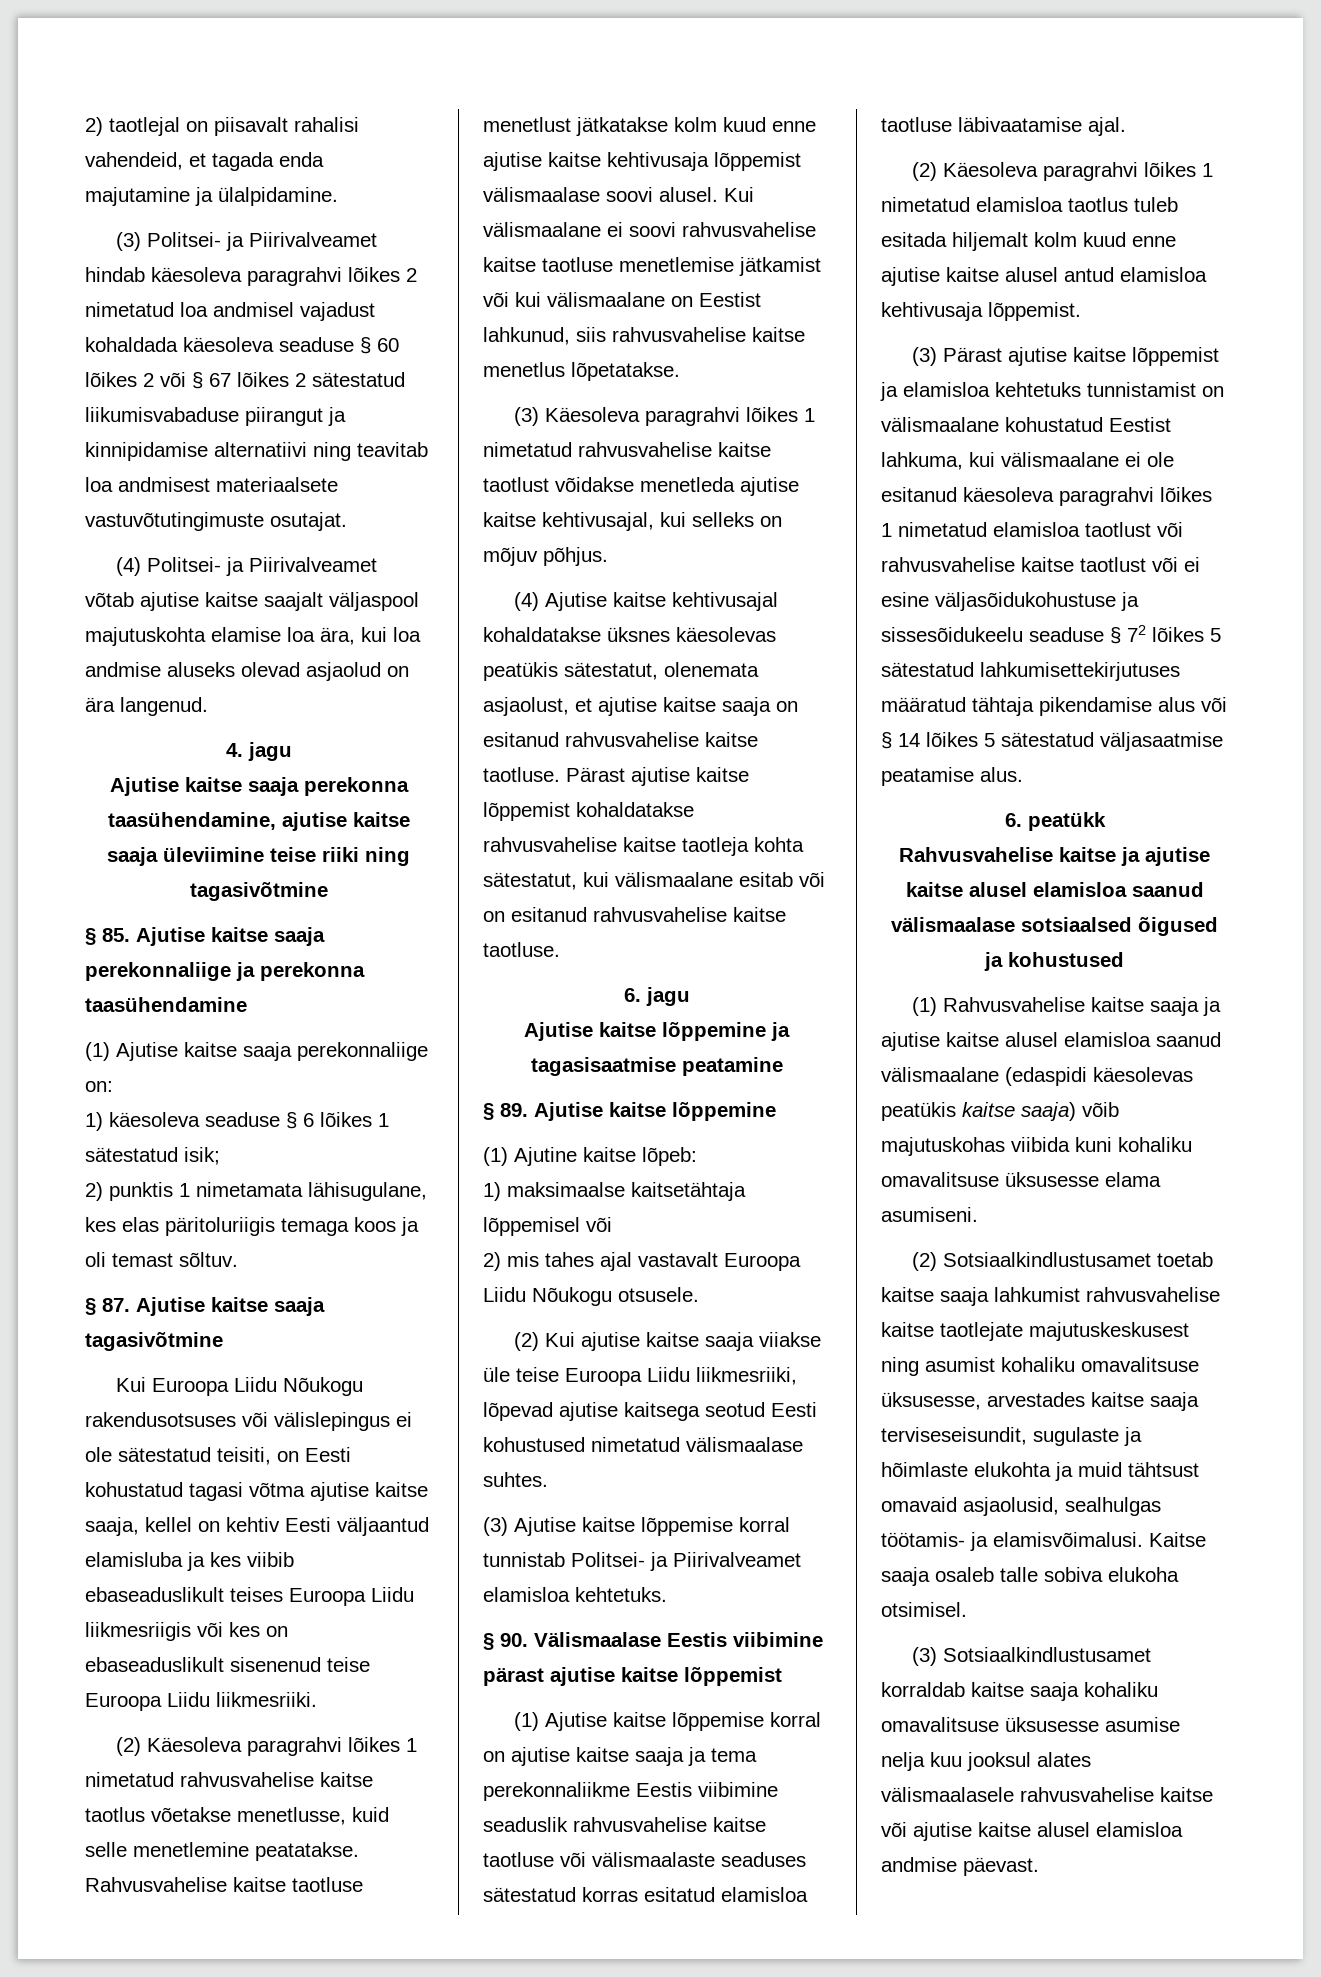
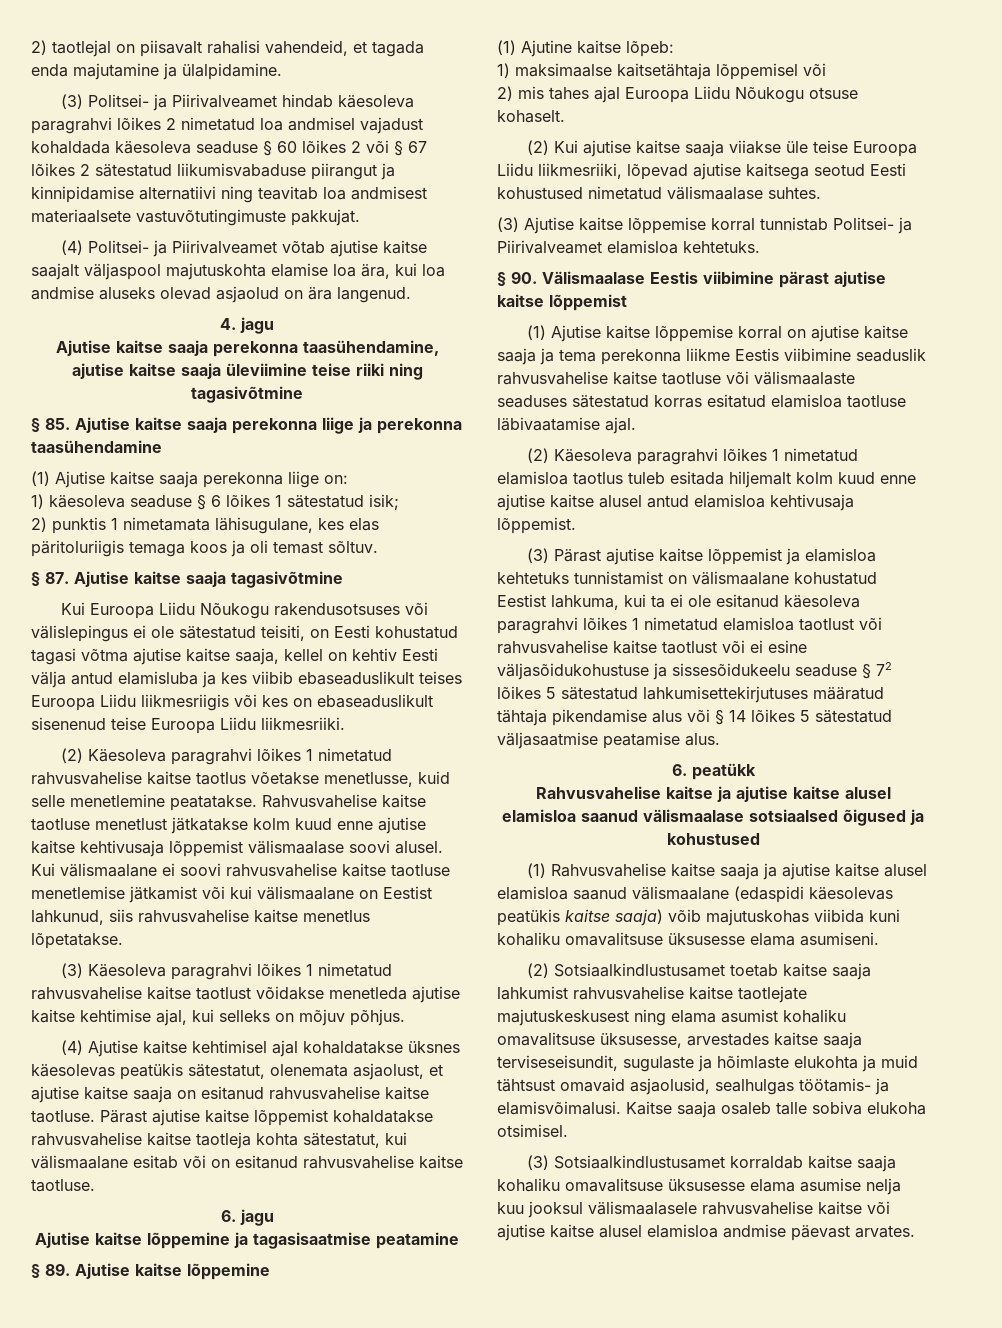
- (3) Politsei- ja Piirivalveamet hindab käesoleva paragrahvi lõikes 2 nimetatud loa andmisel vajadust kohaldada käesoleva seaduse § 60 lõikes 2 või § 67 lõikes 2 sätestatud liikumisvabaduse piirangut ja kinnipidamise alternatiivi ning teavitab loa andmisest materiaalsete vastuvõtutingimuste osutajat.
+ (3) Politsei- ja Piirivalveamet hindab käesoleva paragrahvi lõikes 2 nimetatud loa andmisel vajadust kohaldada käesoleva seaduse § 60 lõikes 2 või § 67 lõikes 2 sätestatud liikumisvabaduse piirangut ja kinnipidamise alternatiivi ning teavitab loa andmisest materiaalsete vastuvõtutingimuste pakkujat.
- § 85. Ajutise kaitse saaja perekonnaliige ja perekonna taasühendamine
+ § 85. Ajutise kaitse saaja perekonna liige ja perekonna taasühendamine
- (1) Ajutise kaitse saaja perekonnaliige on:
+ (1) Ajutise kaitse saaja perekonna liige on:
- Kui Euroopa Liidu Nõukogu rakendusotsuses või välislepingus ei ole sätestatud teisiti, on Eesti kohustatud tagasi võtma ajutise kaitse saaja, kellel on kehtiv Eesti väljaantud elamisluba ja kes viibib ebaseaduslikult teises Euroopa Liidu liikmesriigis või kes on ebaseaduslikult sisenenud teise Euroopa Liidu liikmesriiki.
+ Kui Euroopa Liidu Nõukogu rakendusotsuses või välislepingus ei ole sätestatud teisiti, on Eesti kohustatud tagasi võtma ajutise kaitse saaja, kellel on kehtiv Eesti välja antud elamisluba ja kes viibib ebaseaduslikult teises Euroopa Liidu liikmesriigis või kes on ebaseaduslikult sisenenud teise Euroopa Liidu liikmesriiki.
- (3) Käesoleva paragrahvi lõikes 1 nimetatud rahvusvahelise kaitse taotlust võidakse menetleda ajutise kaitse kehtivusajal, kui selleks on mõjuv põhjus.
+ (3) Käesoleva paragrahvi lõikes 1 nimetatud rahvusvahelise kaitse taotlust võidakse menetleda ajutise kaitse kehtimise ajal, kui selleks on mõjuv põhjus.
- (4) Ajutise kaitse kehtivusajal kohaldatakse üksnes käesolevas peatükis sätestatut, olenemata asjaolust, et ajutise kaitse saaja on esitanud rahvusvahelise kaitse taotluse.
+ (4) Ajutise kaitse kehtimisel ajal kohaldatakse üksnes käesolevas peatükis sätestatut, olenemata asjaolust, et ajutise kaitse saaja on esitanud rahvusvahelise kaitse taotluse.
- 2) mis tahes ajal vastavalt Euroopa Liidu Nõukogu otsusele.
+ 2) mis tahes ajal Euroopa Liidu Nõukogu otsuse kohaselt.
- (1) Ajutise kaitse lõppemise korral on ajutise kaitse saaja ja tema perekonnaliikme Eestis viibimine seaduslik rahvusvahelise kaitse taotluse või välismaalaste seaduses sätestatud korras esitatud elamisloa taotluse läbivaatamise ajal.
+ (1) Ajutise kaitse lõppemise korral on ajutise kaitse saaja ja tema perekonna liikme Eestis viibimine seaduslik rahvusvahelise kaitse taotluse või välismaalaste seaduses sätestatud korras esitatud elamisloa taotluse läbivaatamise ajal.
- (3) Pärast ajutise kaitse lõppemist ja elamisloa kehtetuks tunnistamist on välismaalane kohustatud Eestist lahkuma, kui välismaalane ei ole esitanud käesoleva paragrahvi lõikes 1 nimetatud elamisloa taotlust või rahvusvahelise kaitse taotlust või ei esine väljasõidukohustuse ja sissesõidukeelu seaduse § 72 lõikes 5 sätestatud lahkumisettekirjutuses määratud tähtaja pikendamise alus või § 14 lõikes 5 sätestatud väljasaatmise peatamise alus.
+ (3) Pärast ajutise kaitse lõppemist ja elamisloa kehtetuks tunnistamist on välismaalane kohustatud Eestist lahkuma, kui ta ei ole esitanud käesoleva paragrahvi lõikes 1 nimetatud elamisloa taotlust või rahvusvahelise kaitse taotlust või ei esine väljasõidukohustuse ja sissesõidukeelu seaduse § 72 lõikes 5 sätestatud lahkumisettekirjutuses määratud tähtaja pikendamise alus või § 14 lõikes 5 sätestatud väljasaatmise peatamise alus.
- (2) Sotsiaalkindlustusamet toetab kaitse saaja lahkumist rahvusvahelise kaitse taotlejate majutuskeskusest ning asumist kohaliku omavalitsuse üksusesse, arvestades kaitse saaja terviseseisundit, sugulaste ja hõimlaste elukohta ja muid tähtsust omavaid asjaolusid, sealhulgas töötamis- ja elamisvõimalusi.
+ (2) Sotsiaalkindlustusamet toetab kaitse saaja lahkumist rahvusvahelise kaitse taotlejate majutuskeskusest ning elama asumist kohaliku omavalitsuse üksusesse, arvestades kaitse saaja terviseseisundit, sugulaste ja hõimlaste elukohta ja muid tähtsust omavaid asjaolusid, sealhulgas töötamis- ja elamisvõimalusi.
- (3) Sotsiaalkindlustusamet korraldab kaitse saaja kohaliku omavalitsuse üksusesse asumise nelja kuu jooksul alates välismaalasele rahvusvahelise kaitse või ajutise kaitse alusel elamisloa andmise päevast.
+ (3) Sotsiaalkindlustusamet korraldab kaitse saaja kohaliku omavalitsuse üksusesse elama asumise nelja kuu jooksul välismaalasele rahvusvahelise kaitse või ajutise kaitse alusel elamisloa andmise päevast arvates.

